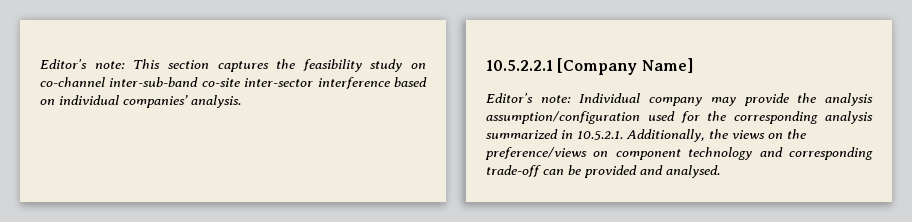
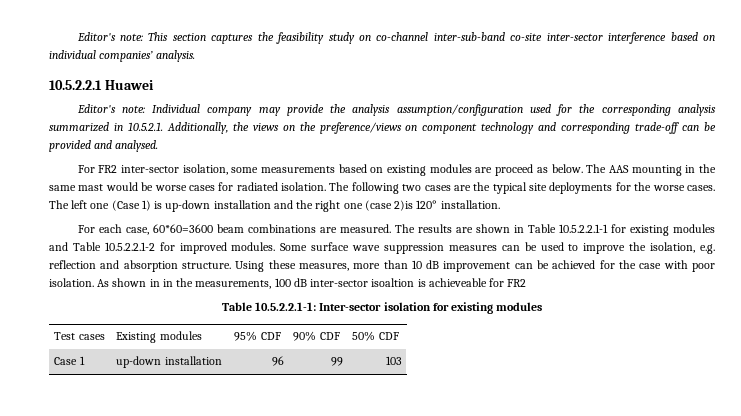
- 10.5.2.2.1 [Company Name]
+ 10.5.2.2.1 Huawei
+ For FR2 inter-sector isolation, some measurements based on existing modules are proceed as below. The AAS mounting in the same mast would be worse cases for radiated isolation. The following two cases are the typical site deployments for the worse cases. The left one (Case 1) is up-down installation and the right one (case 2)is 120° installation.
+ For each case, 60*60=3600 beam combinations are measured. The results are shown in Table 10.5.2.2.1-1 for existing modules and Table 10.5.2.2.1-2 for improved modules. Some surface wave suppression measures can be used to improve the isolation, e.g. reflection and absorption structure. Using these measures, more than 10 dB improvement can be achieved for the case with poor isolation. As shown in in the measurements, 100 dB inter-sector isoaltion is achieveable for FR2
+ Table 10.5.2.2.1-1: Inter-sector isolation for existing modules
+ Test cases | Existing modules | 95% CDF | 90% CDF | 50% CDF
+ Case 1 | up-down installation | 96 | 99 | 103

